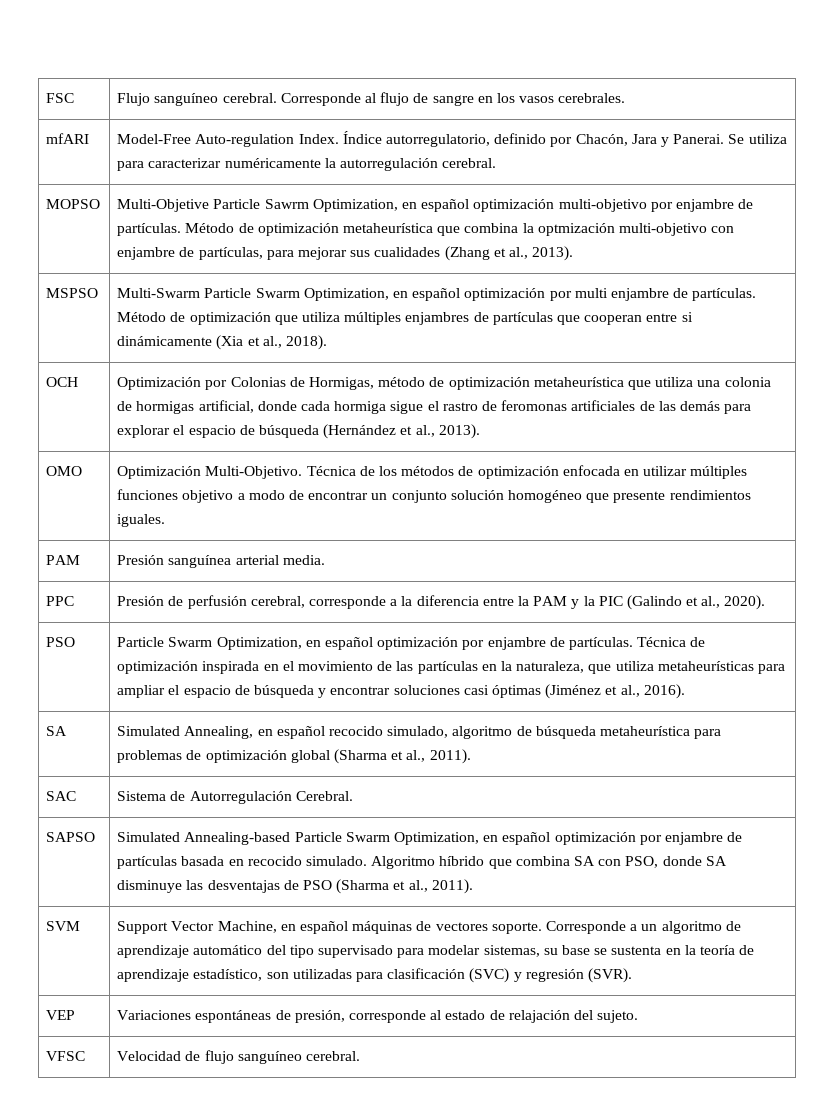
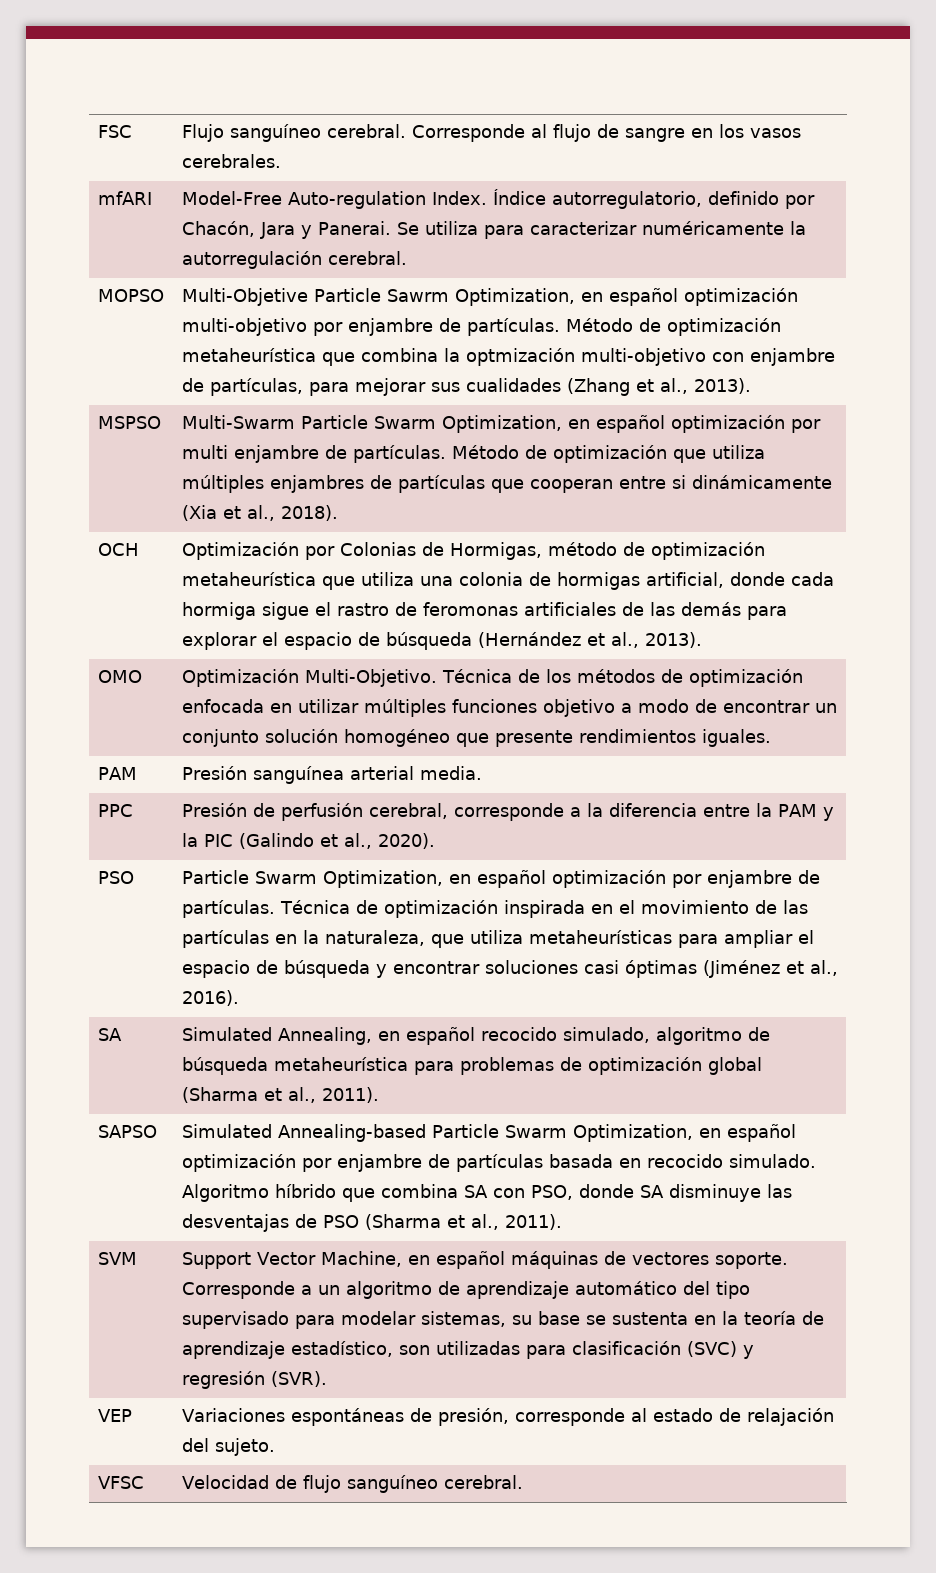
- SAC | Sistema de Autorregulación Cerebral.

